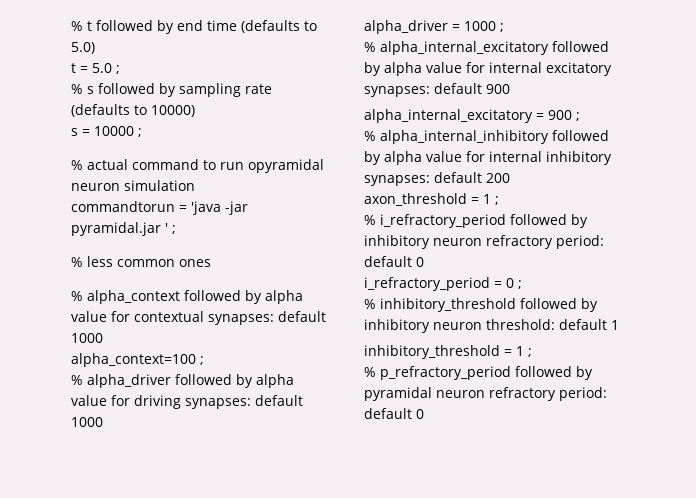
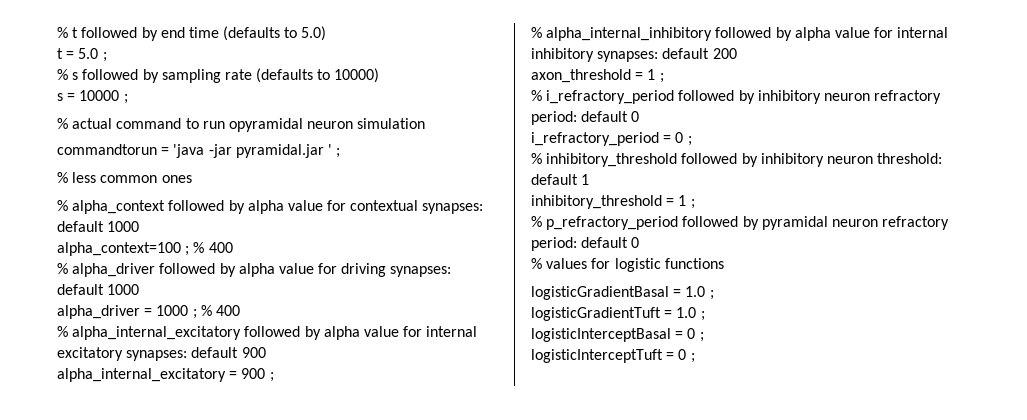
- alpha_context=100 ;
+ alpha_context=100 ; % 400
- alpha_driver = 1000 ;
+ alpha_driver = 1000 ; % 400
+ % values for logistic functions
+ logisticGradientBasal = 1.0 ;
+ logisticGradientTuft = 1.0 ;
+ logisticInterceptBasal = 0 ;
+ logisticInterceptTuft = 0 ;

